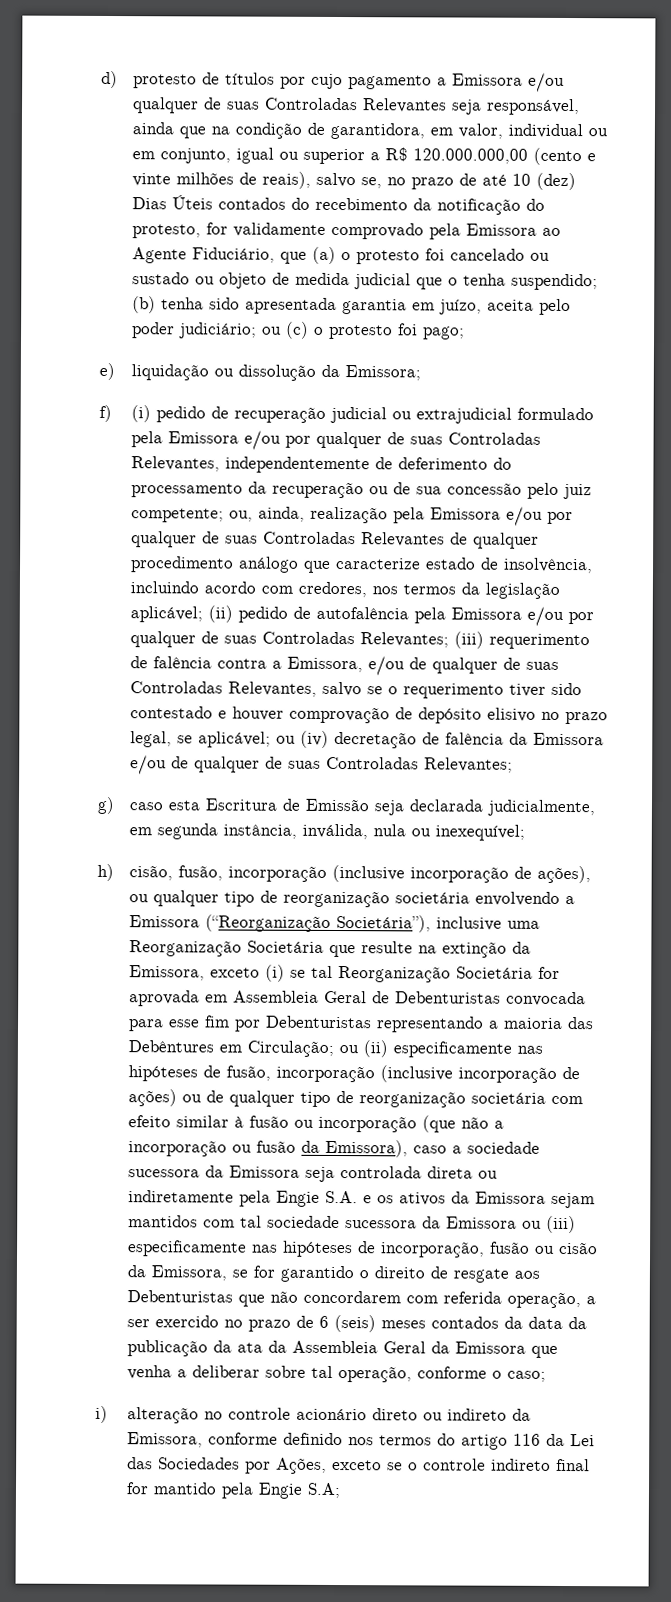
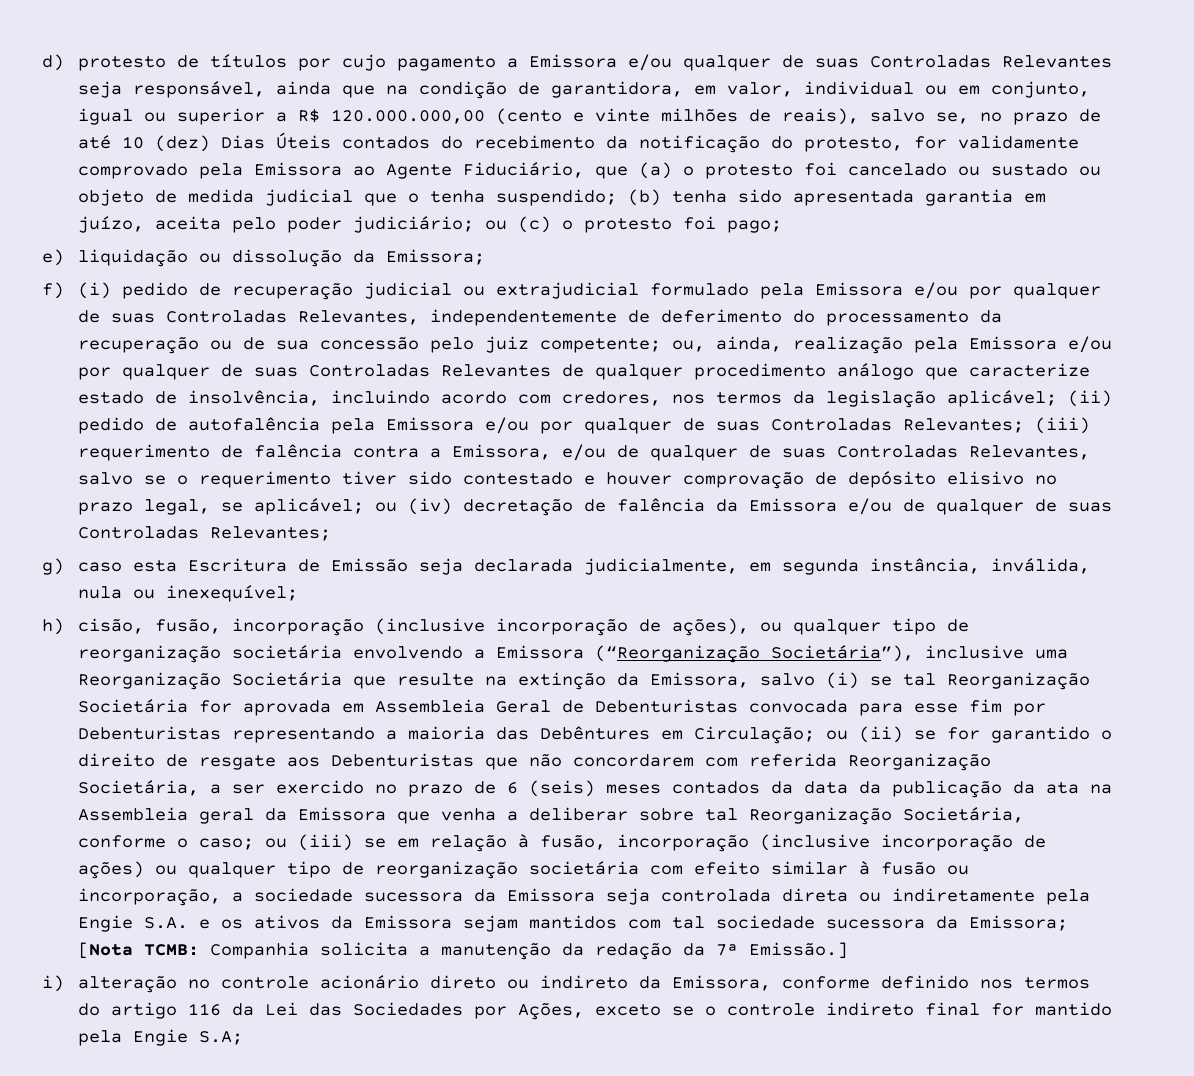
- h) cisão, fusão, incorporação (inclusive incorporação de ações), ou qualquer tipo de reorganização societária envolvendo a Emissora (“Reorganização Societária”), inclusive uma Reorganização Societária que resulte na extinção da Emissora, exceto (i) se tal Reorganização Societária for aprovada em Assembleia Geral de Debenturistas convocada para esse fim por Debenturistas representando a maioria das Debêntures em Circulação;
+ h) cisão, fusão, incorporação (inclusive incorporação de ações), ou qualquer tipo de reorganização societária envolvendo a Emissora (“Reorganização Societária”), inclusive uma Reorganização Societária que resulte na extinção da Emissora, salvo (i) se tal Reorganização Societária for aprovada em Assembleia Geral de Debenturistas convocada para esse fim por Debenturistas representando a maioria das Debêntures em Circulação;
- ou (ii) especificamente nas hipóteses de fusão, incorporação (inclusive incorporação de ações) ou de qualquer tipo de reorganização societária com efeito similar à fusão ou incorporação (que não a incorporação ou fusão da Emissora), caso a sociedade sucessora da Emissora seja controlada direta ou indiretamente pela Engie S.A. e os ativos da Emissora sejam mantidos com tal sociedade sucessora da Emissora ou (iii) especificamente nas hipóteses de incorporação, fusão ou cisão da Emissora, se for garantido o direito de resgate aos Debenturistas que não concordarem com referida operação, a ser exercido no prazo de 6 (seis) meses contados da data da publicação da ata da Assembleia Geral da Emissora que venha a deliberar sobre tal operação, conforme o caso;
+ ou (ii) se for garantido o direito de resgate aos Debenturistas que não concordarem com referida Reorganização Societária, a ser exercido no prazo de 6 (seis) meses contados da data da publicação da ata na Assembleia geral da Emissora que venha a deliberar sobre tal Reorganização Societária, conforme o caso; ou (iii) se em relação à fusão, incorporação (inclusive incorporação de ações) ou qualquer tipo de reorganização societária com efeito similar à fusão ou incorporação, a sociedade sucessora da Emissora seja controlada direta ou indiretamente pela Engie S.A. e os ativos da Emissora sejam mantidos com tal sociedade sucessora da Emissora; [Nota TCMB: Companhia solicita a manutenção da redação da 7ª Emissão.]

